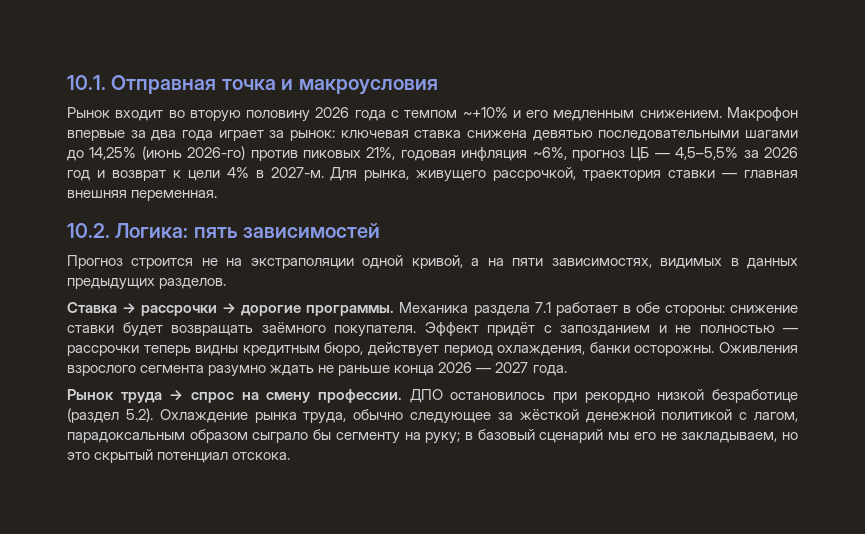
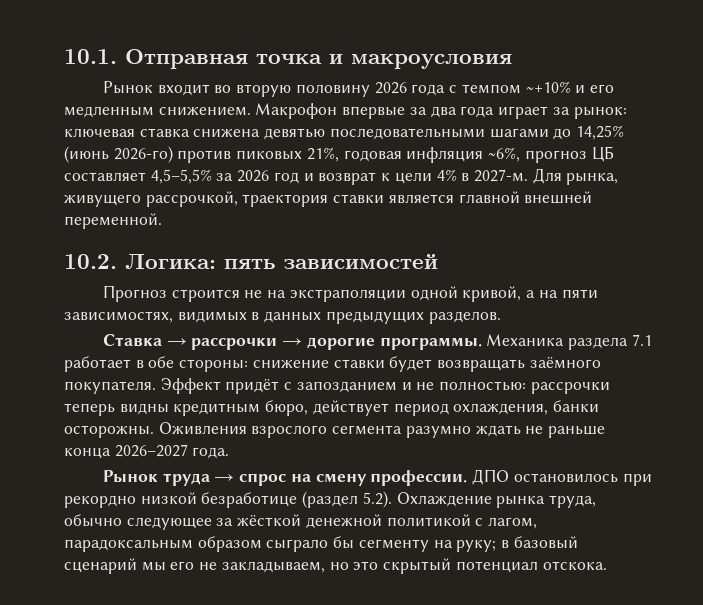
- Макрофон впервые за два года играет за рынок: ключевая ставка снижена девятью последовательными шагами до 14,25% (июнь 2026-го) против пиковых 21%, годовая инфляция ~6%, прогноз ЦБ — 4,5–5,5% за 2026 год и возврат к цели 4% в 2027-м.
+ Макрофон впервые за два года играет за рынок: ключевая ставка снижена девятью последовательными шагами до 14,25% (июнь 2026-го) против пиковых 21%, годовая инфляция ~6%, прогноз ЦБ составляет 4,5–5,5% за 2026 год и возврат к цели 4% в 2027-м.
- Для рынка, живущего рассрочкой, траектория ставки — главная внешняя переменная.
+ Для рынка, живущего рассрочкой, траектория ставки является главной внешней переменной.
- Эффект придёт с запозданием и не полностью — рассрочки теперь видны кредитным бюро, действует период охлаждения, банки осторожны.
+ Эффект придёт с запозданием и не полностью: рассрочки теперь видны кредитным бюро, действует период охлаждения, банки осторожны.
- Оживления взрослого сегмента разумно ждать не раньше конца 2026 — 2027 года.
+ Оживления взрослого сегмента разумно ждать не раньше конца 2026–2027 года.

